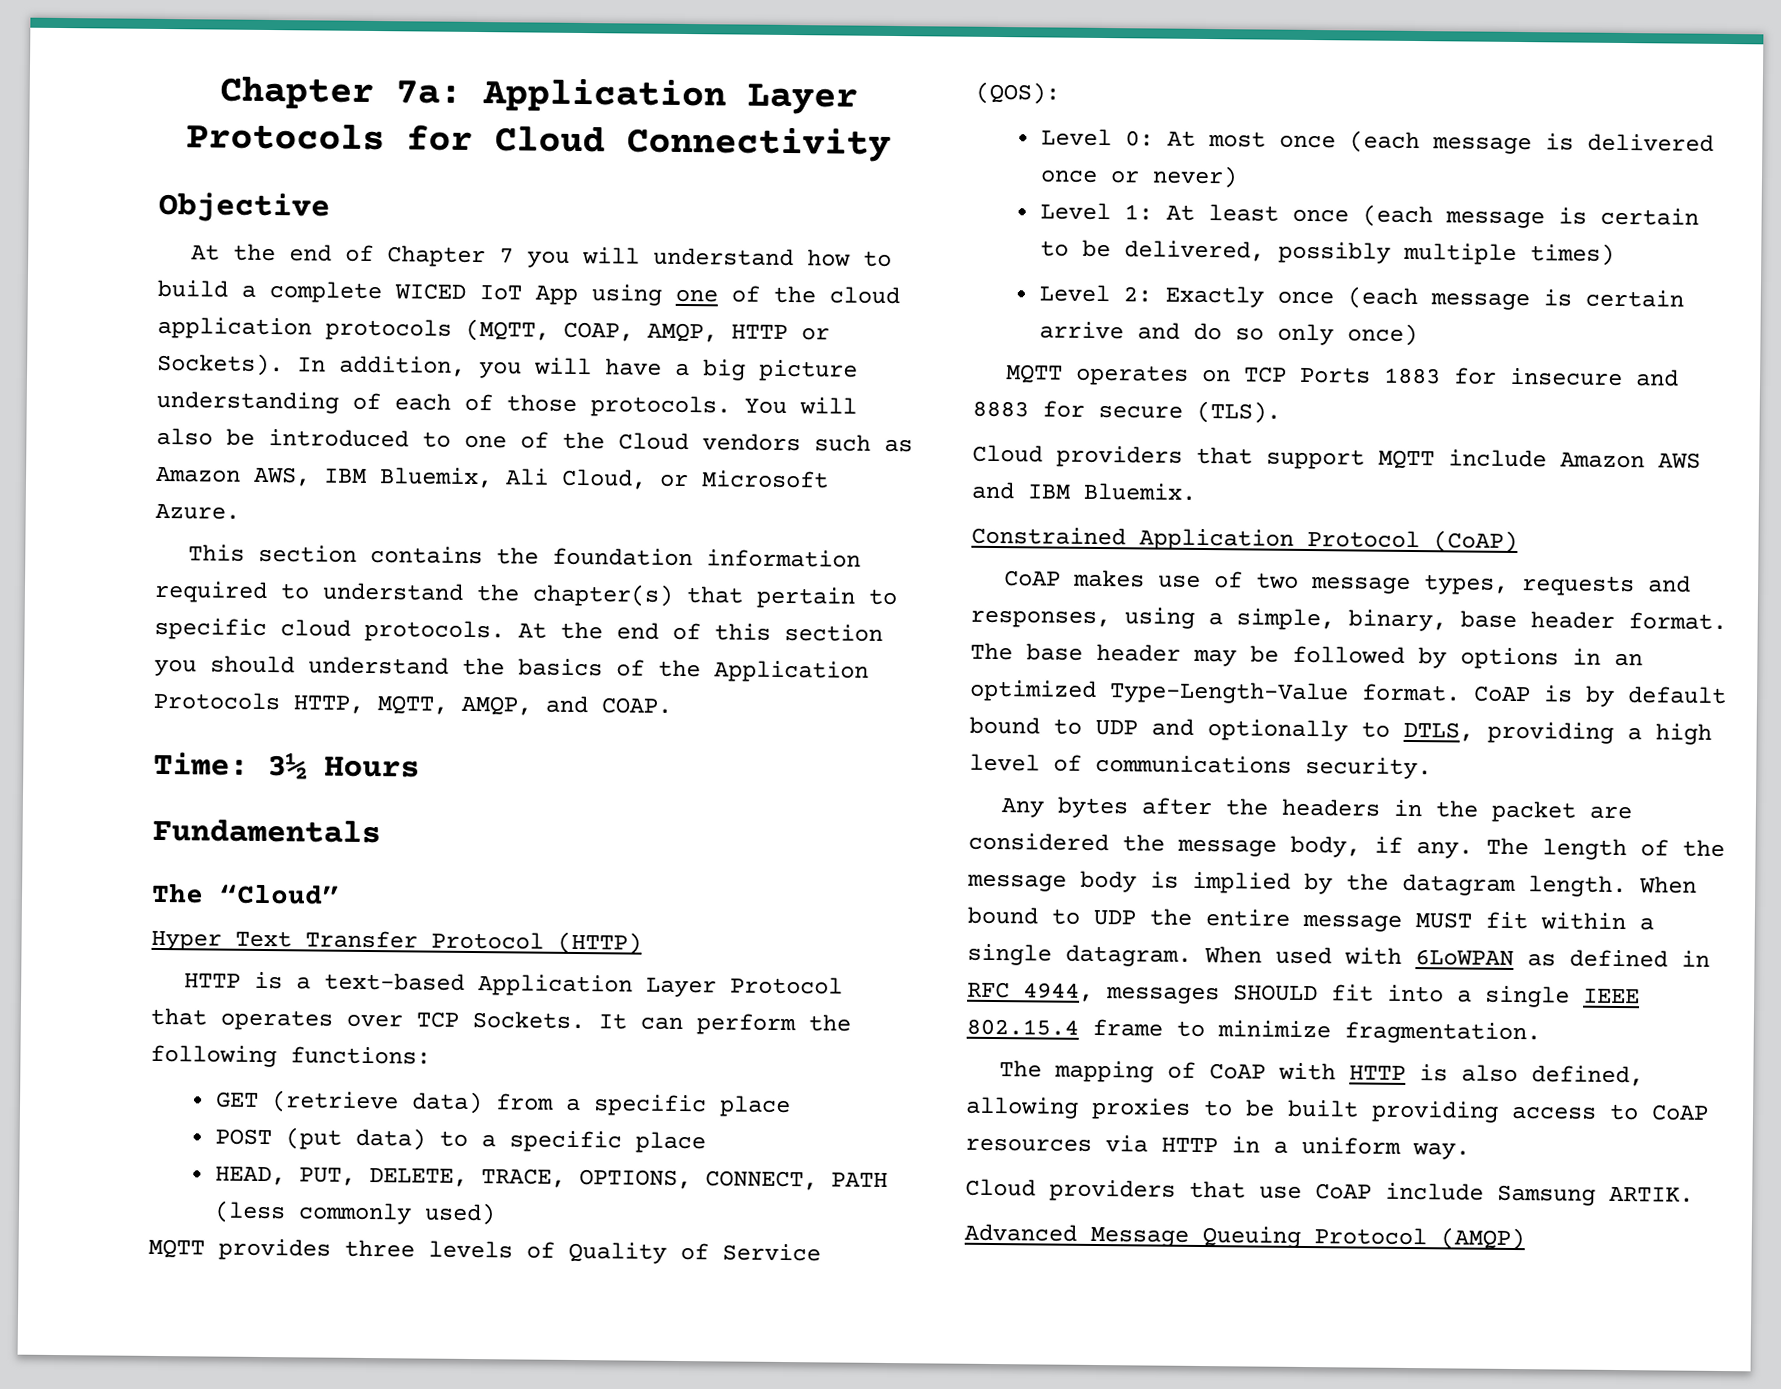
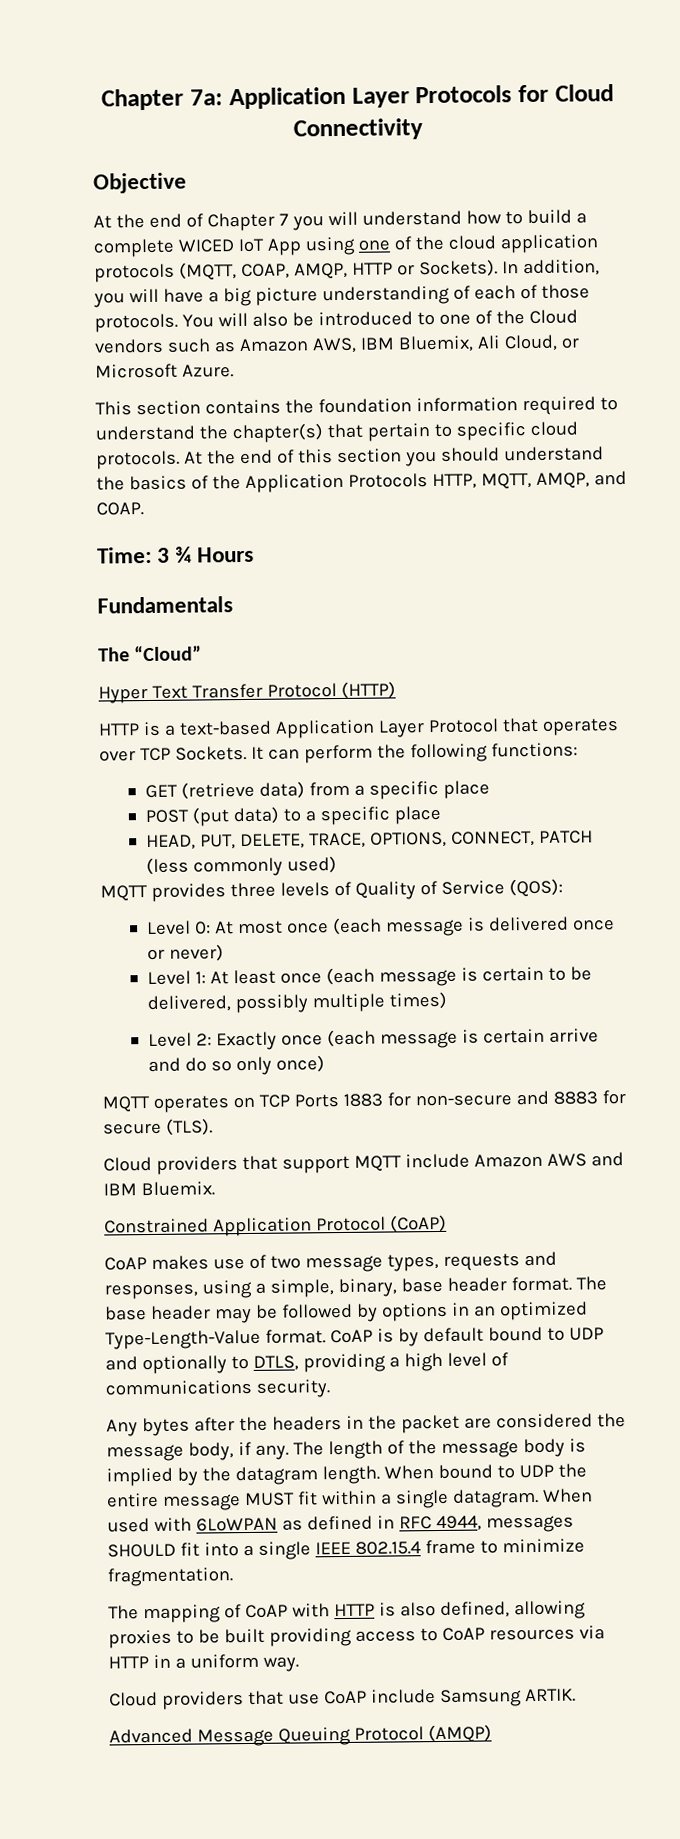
- Time: 3½ Hours
+ Time: 3 ¾ Hours
- HEAD, PUT, DELETE, TRACE, OPTIONS, CONNECT, PATH (less commonly used)
+ HEAD, PUT, DELETE, TRACE, OPTIONS, CONNECT, PATCH (less commonly used)
- MQTT operates on TCP Ports 1883 for insecure and 8883 for secure (TLS).
+ MQTT operates on TCP Ports 1883 for non-secure and 8883 for secure (TLS).

